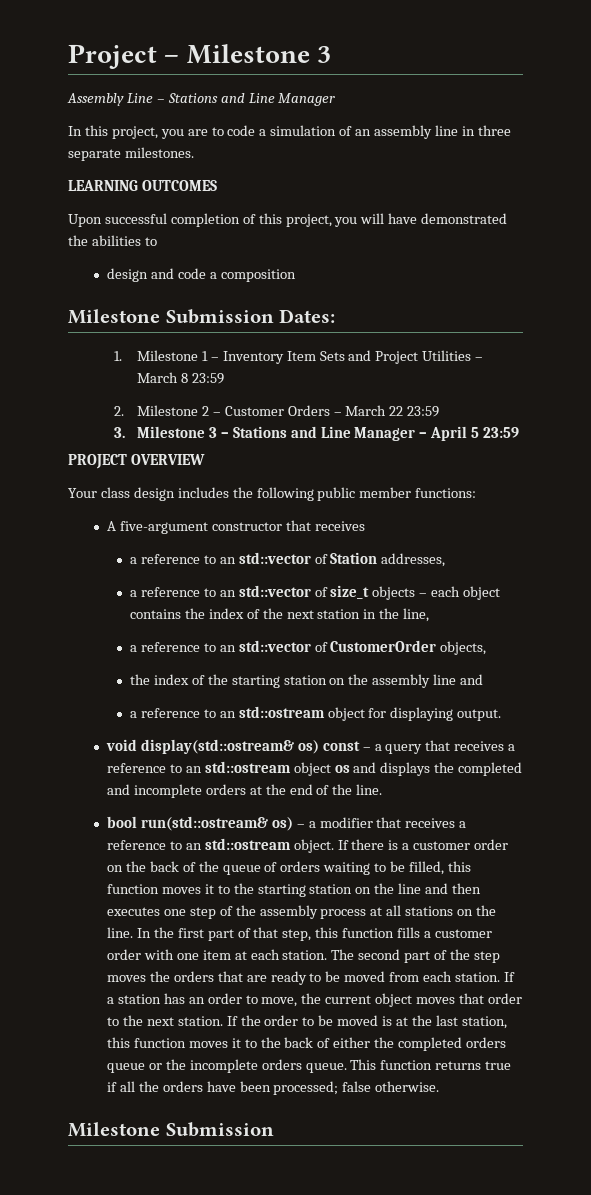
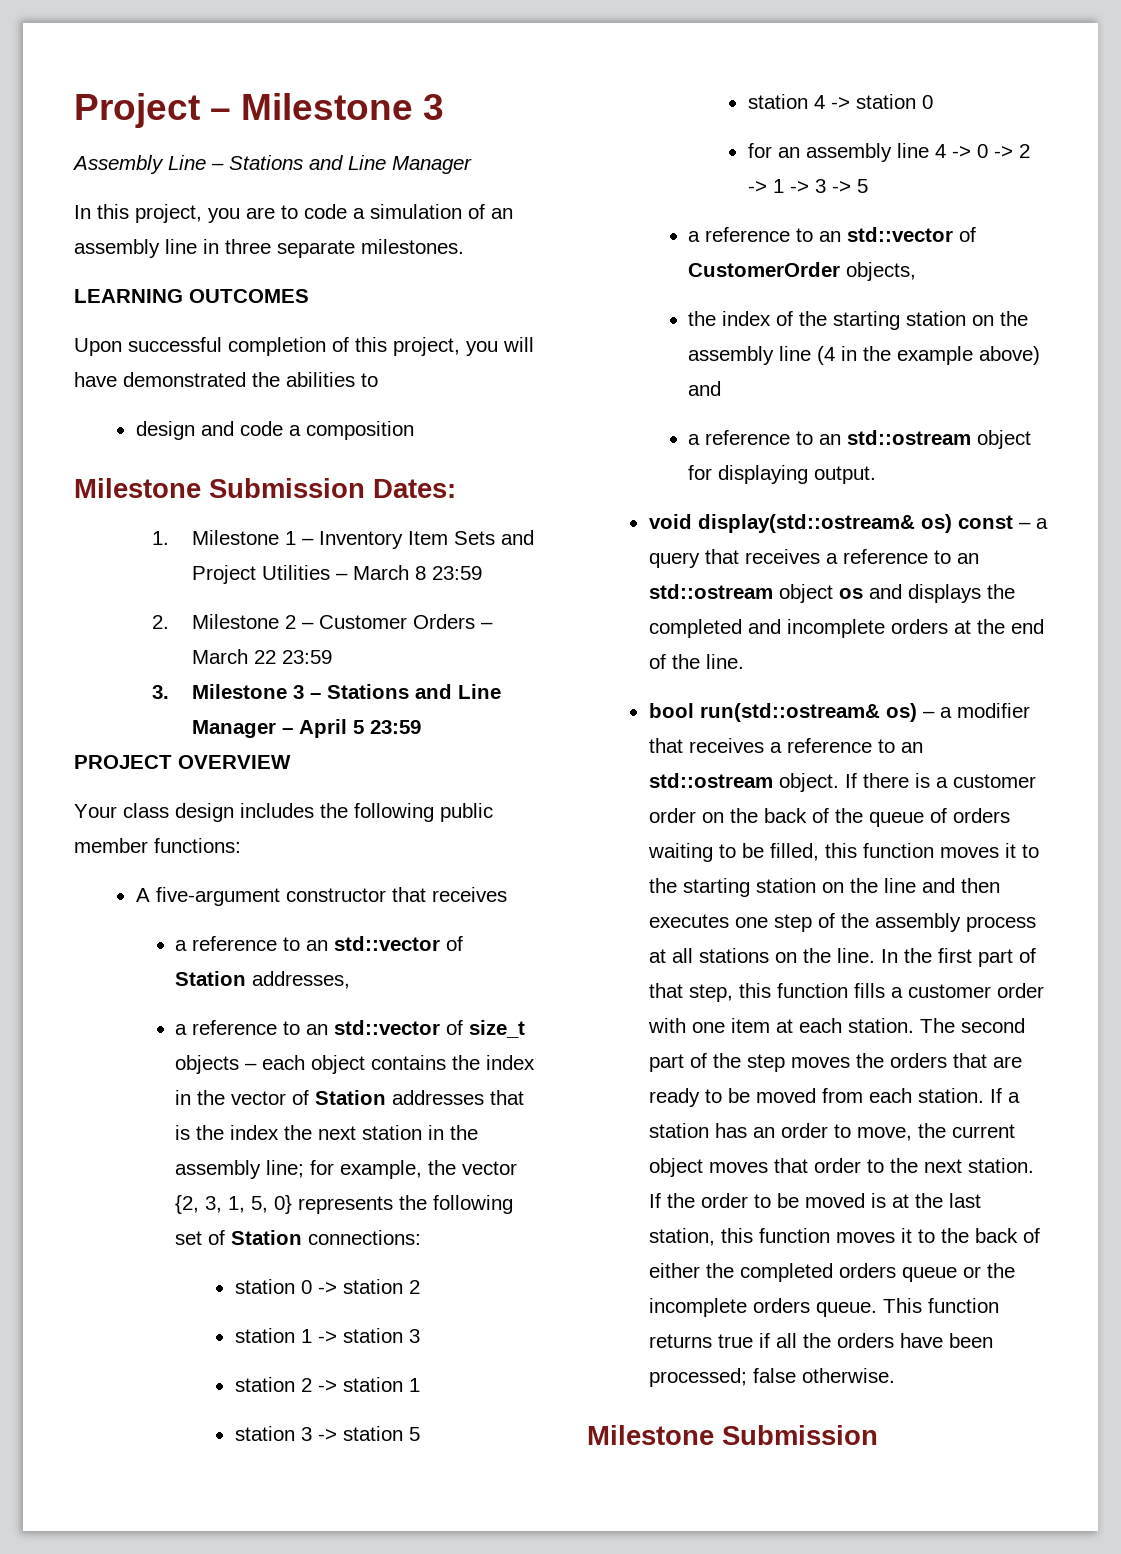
- a reference to an std::vector of size_t objects – each object contains the index of the next station in the line,
+ a reference to an std::vector of size_t objects – each object contains the index in the vector of Station addresses that is the index the next station in the assembly line; for example, the vector {2, 3, 1, 5, 0} represents the following set of Station connections:
+ station 0 -> station 2
+ station 1 -> station 3
+ station 2 -> station 1
+ station 3 -> station 5
+ station 4 -> station 0
+ for an assembly line 4 -> 0 -> 2 -> 1 -> 3 -> 5
- the index of the starting station on the assembly line and
+ the index of the starting station on the assembly line (4 in the example above) and

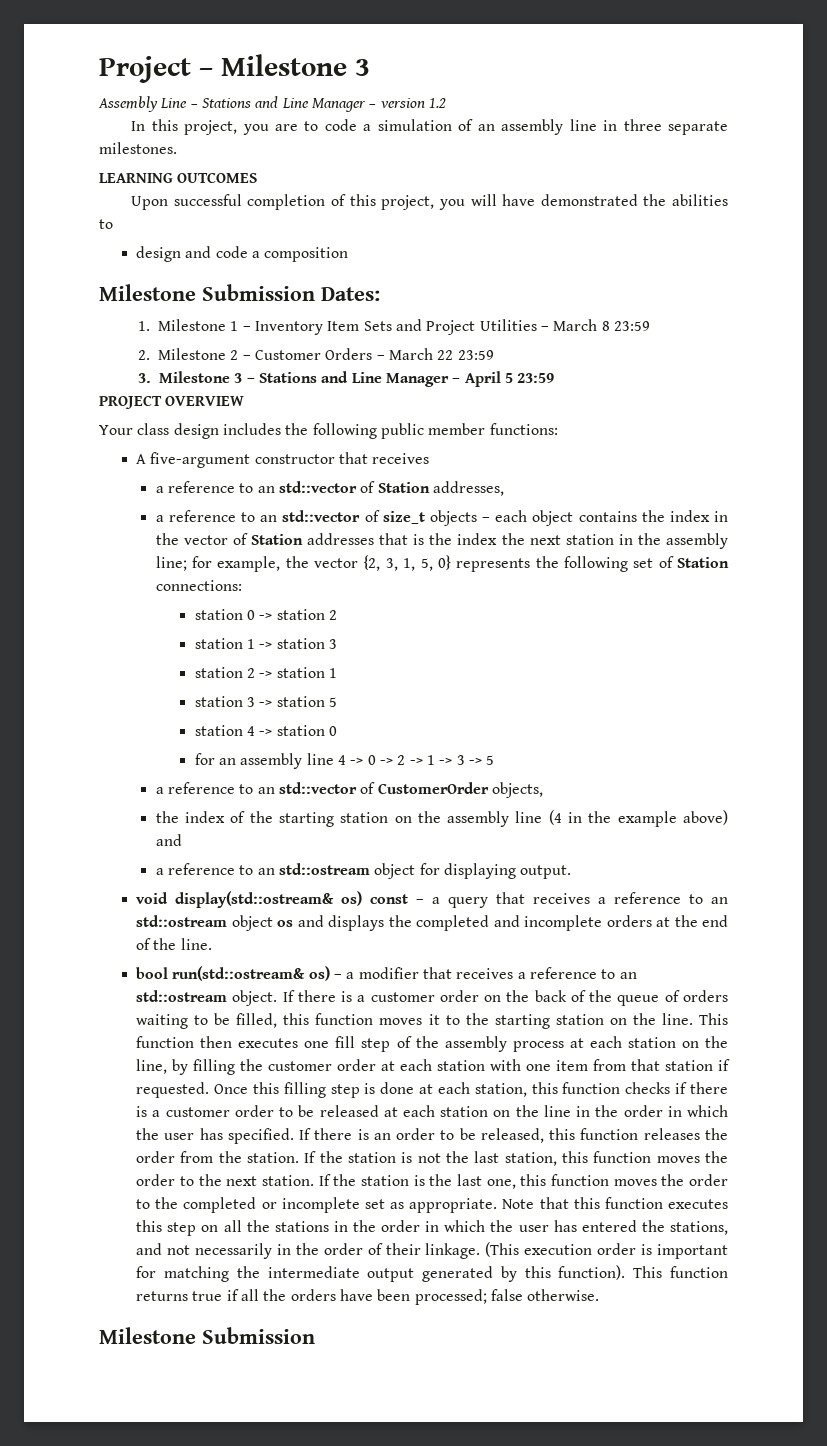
- Assembly Line – Stations and Line Manager
+ Assembly Line – Stations and Line Manager – version 1.2
- If there is a customer order on the back of the queue of orders waiting to be filled, this function moves it to the starting station on the line and then executes one step of the assembly process at all stations on the line. In the first part of that step, this function fills a customer order with one item at each station. The second part of the step moves the orders that are ready to be moved from each station. If a station has an order to move, the current object moves that order to the next station.
+ If there is a customer order on the back of the queue of orders waiting to be filled, this function moves it to the starting station on the line. This function then executes one fill step of the assembly process at each station on the line, by filling the customer order at each station with one item from that station if requested. Once this filling step is done at each station, this function checks if there is a customer order to be released at each station on the line in the order in which the user has specified. If there is an order to be released, this function releases the order from the station. If the station is not the last station, this function moves the order to the next station.
- If the order to be moved is at the last station, this function moves it to the back of either the completed orders queue or the incomplete orders queue.
+ If the station is the last one, this function moves the order to the completed or incomplete set as appropriate. Note that this function executes this step on all the stations in the order in which the user has entered the stations, and not necessarily in the order of their linkage. (This execution order is important for matching the intermediate output generated by this function).

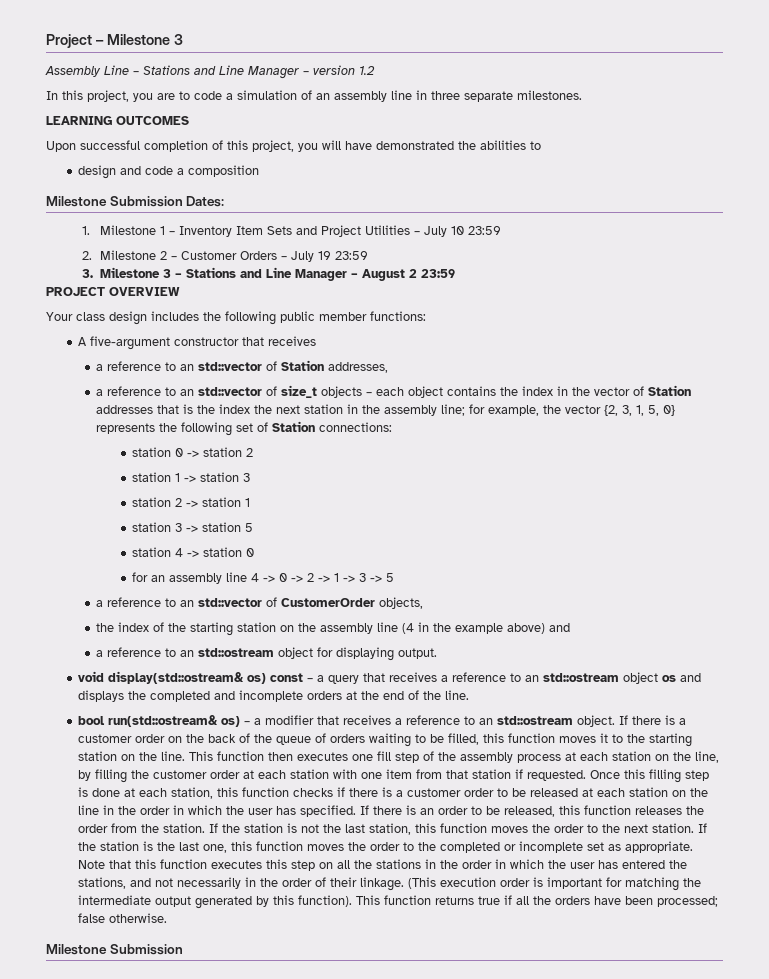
- 1. Milestone 1 – Inventory Item Sets and Project Utilities – March 8 23:59
+ 1. Milestone 1 – Inventory Item Sets and Project Utilities – July 10 23:59
- 2. Milestone 2 – Customer Orders – March 22 23:59
+ 2. Milestone 2 – Customer Orders – July 19 23:59
- 3. Milestone 3 – Stations and Line Manager – April 5 23:59
+ 3. Milestone 3 – Stations and Line Manager – August 2 23:59

